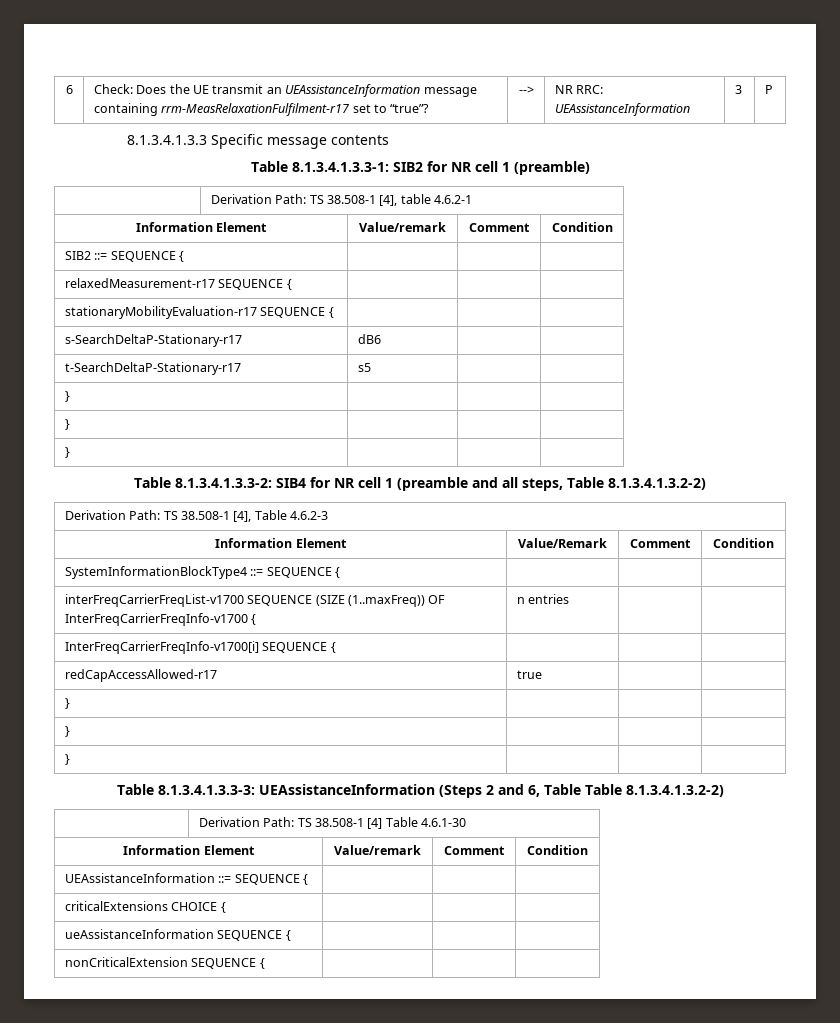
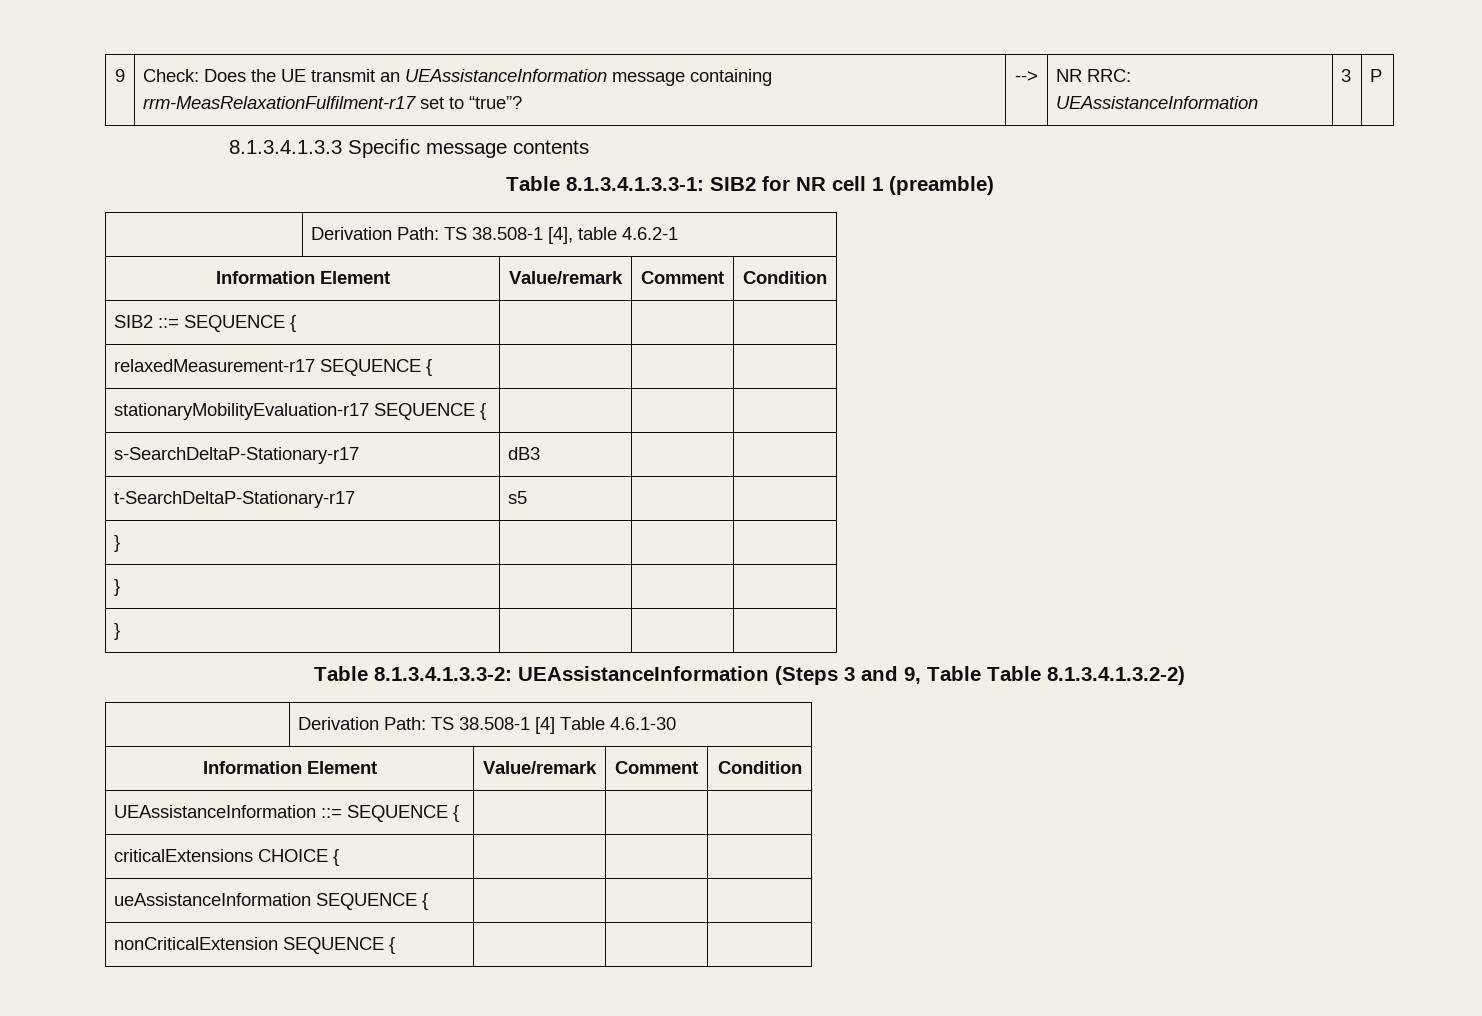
- 6 | Check: Does the UE transmit an UEAssistanceInformation message containing rrm-MeasRelaxationFulfilment-r17 set to “true”? | --> | NR RRC: UEAssistanceInformation | 3 | P
+ 9 | Check: Does the UE transmit an UEAssistanceInformation message containing rrm-MeasRelaxationFulfilment-r17 set to “true”? | --> | NR RRC: UEAssistanceInformation | 3 | P
- s-SearchDeltaP-Stationary-r17 | dB6 | |
+ s-SearchDeltaP-Stationary-r17 | dB3 | |
- Table 8.1.3.4.1.3.3-2: SIB4 for NR cell 1 (preamble and all steps, Table 8.1.3.4.1.3.2-2)
- Derivation Path: TS 38.508-1 [4], Table 4.6.2-3
- Information Element | Value/Remark | Comment | Condition
- SystemInformationBlockType4 ::= SEQUENCE { | | |
- interFreqCarrierFreqList-v1700 SEQUENCE (SIZE (1..maxFreq)) OF InterFreqCarrierFreqInfo-v1700 { | n entries | |
- InterFreqCarrierFreqInfo-v1700[i] SEQUENCE { | | |
- redCapAccessAllowed-r17 | true | |
- } | | |
- } | | |
- } | | |
- Table 8.1.3.4.1.3.3-3: UEAssistanceInformation (Steps 2 and 6, Table Table 8.1.3.4.1.3.2-2)
+ Table 8.1.3.4.1.3.3-2: UEAssistanceInformation (Steps 3 and 9, Table Table 8.1.3.4.1.3.2-2)

